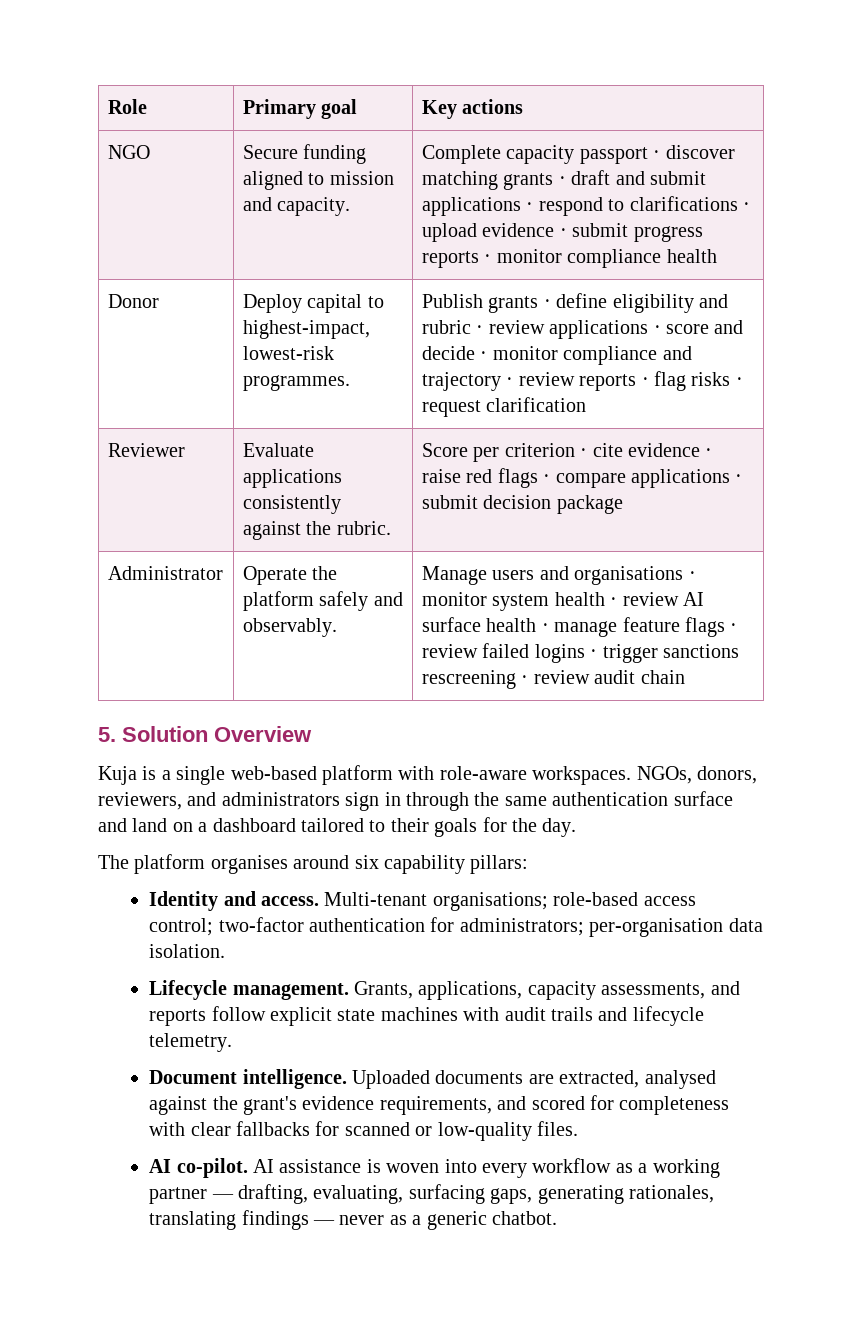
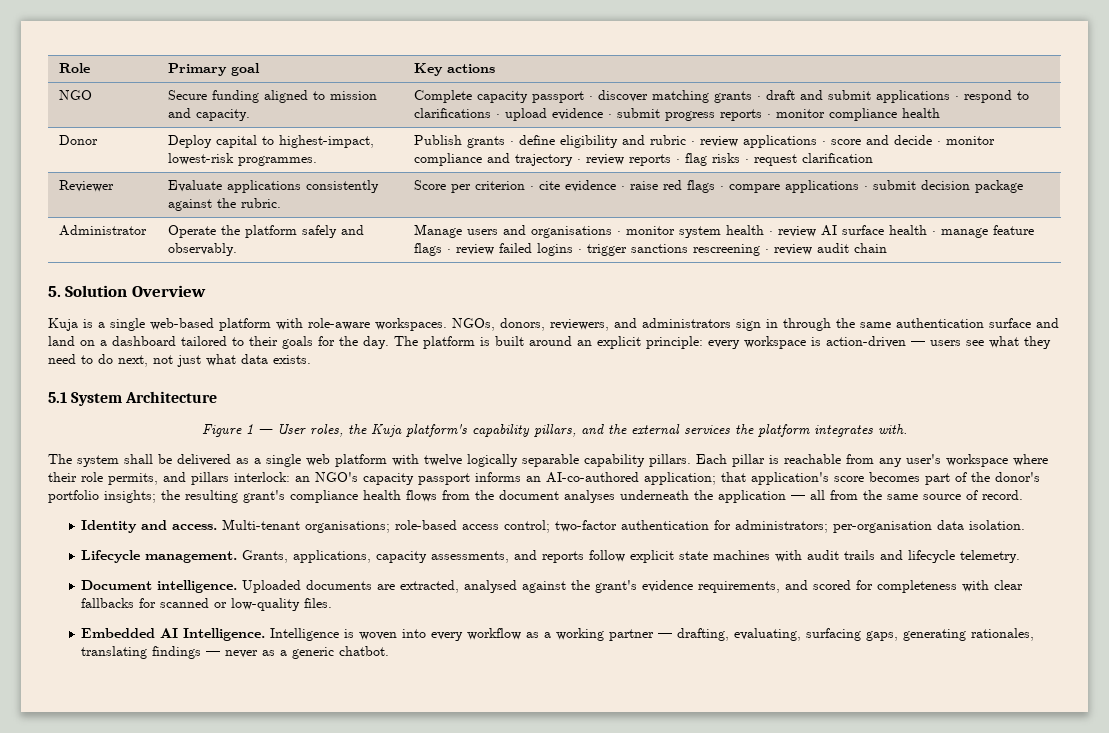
- NGOs, donors, reviewers, and administrators sign in through the same authentication surface and land on a dashboard tailored to their goals for the day.
- The platform organises around six capability pillars:
+ NGOs, donors, reviewers, and administrators sign in through the same authentication surface and land on a dashboard tailored to their goals for the day. The platform is built around an explicit principle: every workspace is action-driven — users see what they need to do next, not just what data exists.
+ 5.1 System Architecture
+ Figure 1 — User roles, the Kuja platform's capability pillars, and the external services the platform integrates with.
+ The system shall be delivered as a single web platform with twelve logically separable capability pillars. Each pillar is reachable from any user's workspace where their role permits, and pillars interlock: an NGO's capacity passport informs an AI-co-authored application; that application's score becomes part of the donor's portfolio insights; the resulting grant's compliance health flows from the document analyses underneath the application — all from the same source of record.
- AI co-pilot. AI assistance is woven into every workflow as a working partner — drafting, evaluating, surfacing gaps, generating rationales, translating findings — never as a generic chatbot.
+ Embedded AI Intelligence. Intelligence is woven into every workflow as a working partner — drafting, evaluating, surfacing gaps, generating rationales, translating findings — never as a generic chatbot.

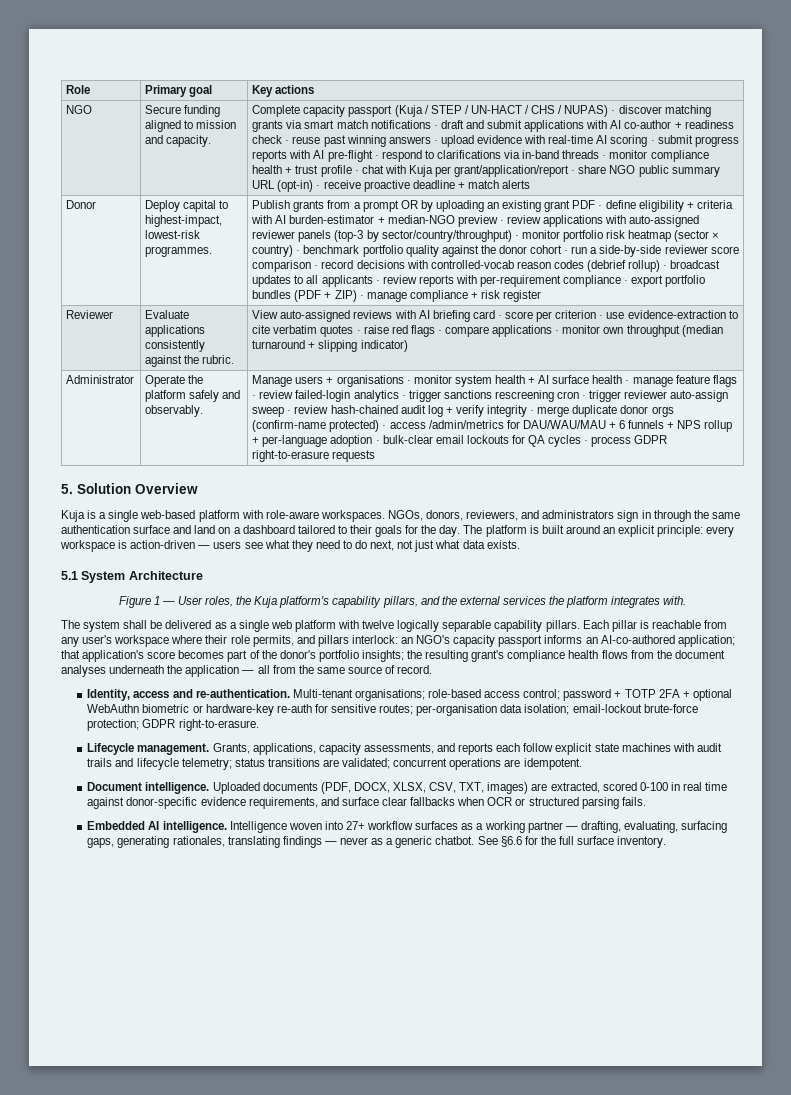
- Complete capacity passport · discover matching grants · draft and submit applications · respond to clarifications · upload evidence · submit progress reports · monitor compliance health
+ Complete capacity passport (Kuja / STEP / UN-HACT / CHS / NUPAS) · discover matching grants via smart match notifications · draft and submit applications with AI co-author + readiness check · reuse past winning answers · upload evidence with real-time AI scoring · submit progress reports with AI pre-flight · respond to clarifications via in-band threads · monitor compliance health + trust profile · chat with Kuja per grant/application/report · share NGO public summary URL (opt-in) · receive proactive deadline + match alerts
- Publish grants · define eligibility and rubric · review applications · score and decide · monitor compliance and trajectory · review reports · flag risks · request clarification
+ Publish grants from a prompt OR by uploading an existing grant PDF · define eligibility + criteria with AI burden-estimator + median-NGO preview · review applications with auto-assigned reviewer panels (top-3 by sector/country/throughput) · monitor portfolio risk heatmap (sector × country) · benchmark portfolio quality against the donor cohort · run a side-by-side reviewer score comparison · record decisions with controlled-vocab reason codes (debrief rollup) · broadcast updates to all applicants · review reports with per-requirement compliance · export portfolio bundles (PDF + ZIP) · manage compliance + risk register
- Score per criterion · cite evidence · raise red flags · compare applications · submit decision package
+ View auto-assigned reviews with AI briefing card · score per criterion · use evidence-extraction to cite verbatim quotes · raise red flags · compare applications · monitor own throughput (median turnaround + slipping indicator)
- Manage users and organisations · monitor system health · review AI surface health · manage feature flags · review failed logins · trigger sanctions rescreening · review audit chain
+ Manage users + organisations · monitor system health + AI surface health · manage feature flags · review failed-login analytics · trigger sanctions rescreening cron · trigger reviewer auto-assign sweep · review hash-chained audit log + verify integrity · merge duplicate donor orgs (confirm-name protected) · access /admin/metrics for DAU/WAU/MAU + 6 funnels + NPS rollup + per-language adoption · bulk-clear email lockouts for QA cycles · process GDPR right-to-erasure requests
- Identity and access.
+ Identity, access and re-authentication.
- Multi-tenant organisations; role-based access control; two-factor authentication for administrators; per-organisation data isolation.
+ Multi-tenant organisations; role-based access control; password + TOTP 2FA + optional WebAuthn biometric or hardware-key re-auth for sensitive routes; per-organisation data isolation; email-lockout brute-force protection; GDPR right-to-erasure.
- Grants, applications, capacity assessments, and reports follow explicit state machines with audit trails and lifecycle telemetry.
- Document intelligence. Uploaded documents are extracted, analysed against the grant's evidence requirements, and scored for completeness with clear fallbacks for scanned or low-quality files.
- Embedded AI Intelligence. Intelligence is woven into every workflow as a working partner — drafting, evaluating, surfacing gaps, generating rationales, translating findings — never as a generic chatbot.
+ Grants, applications, capacity assessments, and reports each follow explicit state machines with audit trails and lifecycle telemetry; status transitions are validated; concurrent operations are idempotent.
+ Document intelligence. Uploaded documents (PDF, DOCX, XLSX, CSV, TXT, images) are extracted, scored 0-100 in real time against donor-specific evidence requirements, and surface clear fallbacks when OCR or structured parsing fails.
+ Embedded AI intelligence. Intelligence woven into 27+ workflow surfaces as a working partner — drafting, evaluating, surfacing gaps, generating rationales, translating findings — never as a generic chatbot.
+ See §6.6 for the full surface inventory.

